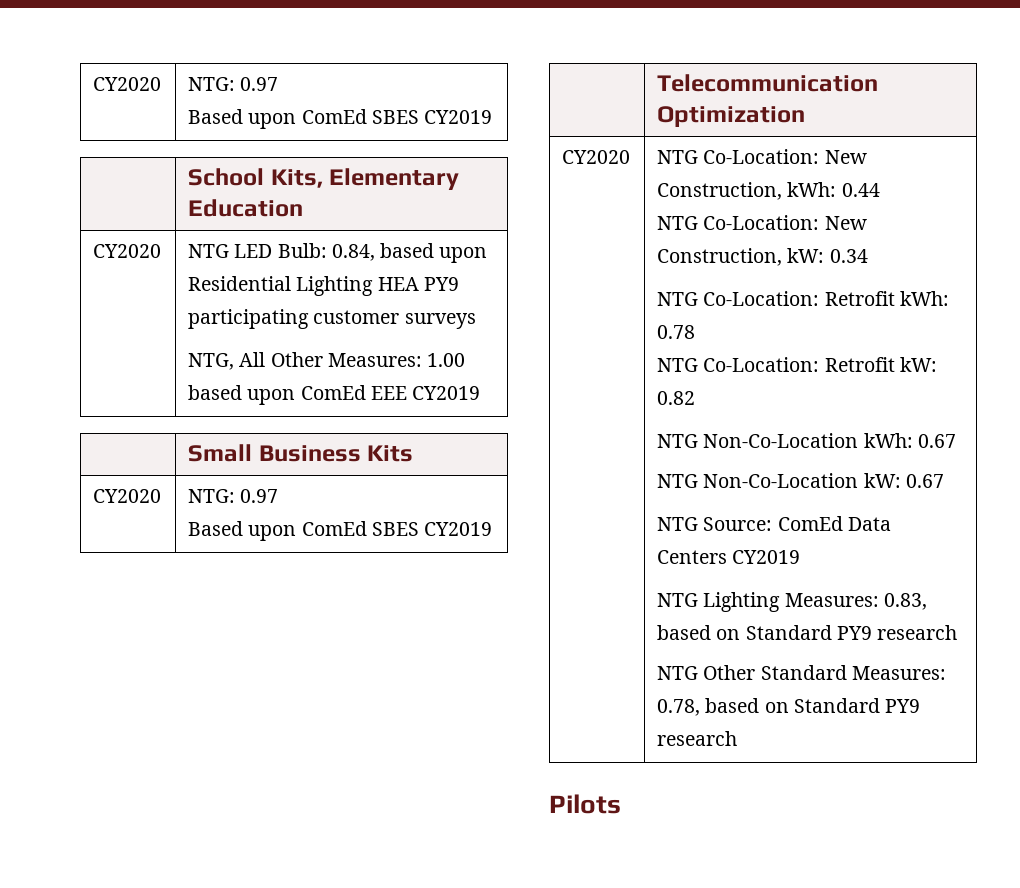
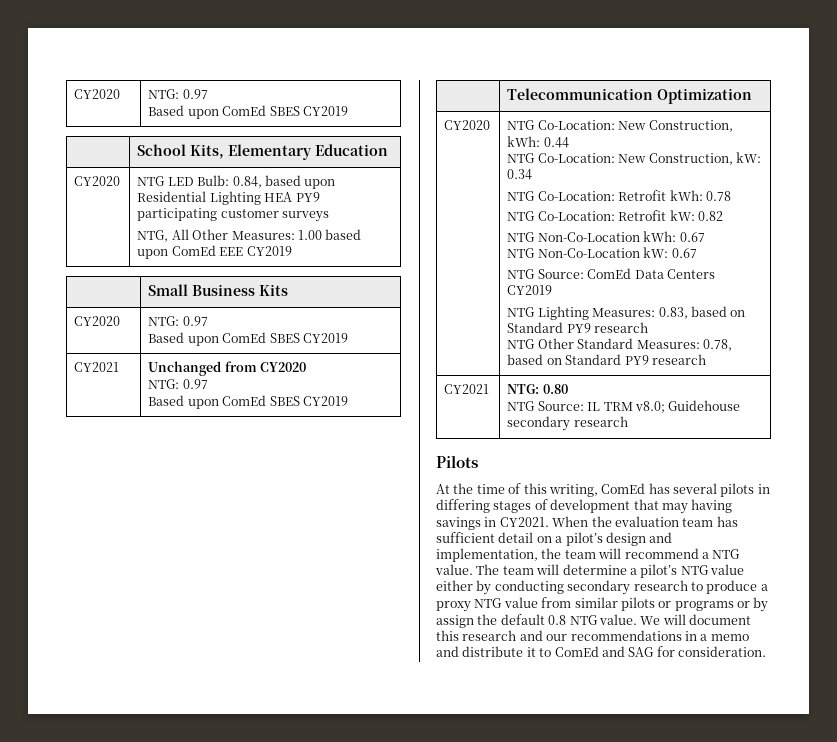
+ CY2021 | Unchanged from CY2020
+ NTG: 0.97
+ Based upon ComEd SBES CY2019
+ CY2021 | NTG: 0.80
+ NTG Source: IL TRM v8.0; Guidehouse secondary research
  Pilots
+ At the time of this writing, ComEd has several pilots in differing stages of development that may having savings in CY2021. When the evaluation team has sufficient detail on a pilot’s design and implementation, the team will recommend a NTG value. The team will determine a pilot’s NTG value either by conducting secondary research to produce a proxy NTG value from similar pilots or programs or by assign the default 0.8 NTG value. We will document this research and our recommendations in a memo and distribute it to ComEd and SAG for consideration.

